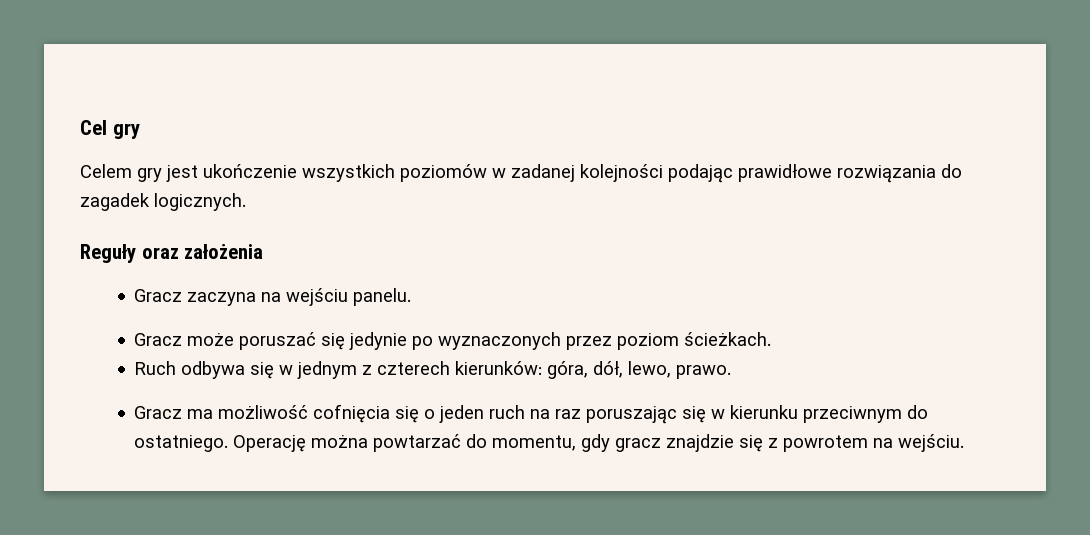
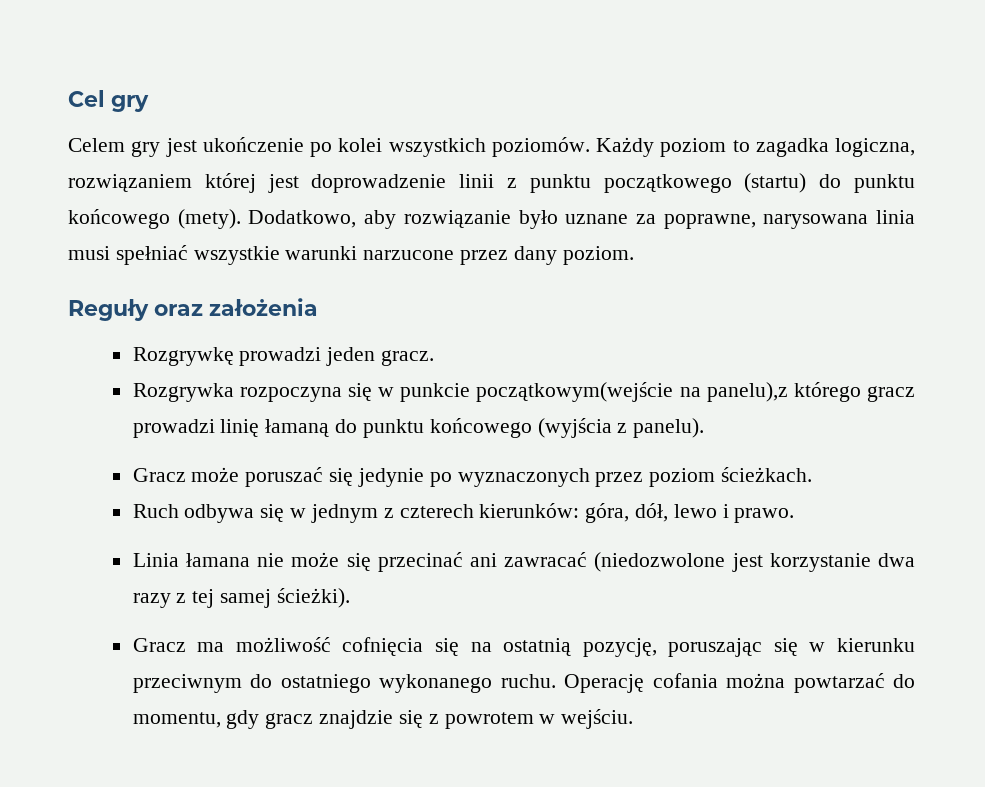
- Celem gry jest ukończenie wszystkich poziomów w zadanej kolejności podając prawidłowe rozwiązania do zagadek logicznych.
+ Celem gry jest ukończenie po kolei wszystkich poziomów. Każdy poziom to zagadka logiczna, rozwiązaniem której jest doprowadzenie linii z punktu początkowego (startu) do punktu końcowego (mety). Dodatkowo, aby rozwiązanie było uznane za poprawne, narysowana linia musi spełniać wszystkie warunki narzucone przez dany poziom.
  Reguły oraz założenia
- Gracz zaczyna na wejściu panelu.
+ Rozgrywkę prowadzi jeden gracz.
+ Rozgrywka rozpoczyna się w punkcie początkowym(wejście na panelu),z którego gracz prowadzi linię łamaną do punktu końcowego (wyjścia z panelu).
- Ruch odbywa się w jednym z czterech kierunków: góra, dół, lewo, prawo.
+ Ruch odbywa się w jednym z czterech kierunków: góra, dół, lewo i prawo.
+ Linia łamana nie może się przecinać ani zawracać (niedozwolone jest korzystanie dwa razy z tej samej ścieżki).
- Gracz ma możliwość cofnięcia się o jeden ruch na raz poruszając się w kierunku przeciwnym do ostatniego. Operację można powtarzać do momentu, gdy gracz znajdzie się z powrotem na wejściu.
+ Gracz ma możliwość cofnięcia się na ostatnią pozycję, poruszając się w kierunku przeciwnym do ostatniego wykonanego ruchu. Operację cofania można powtarzać do momentu, gdy gracz znajdzie się z powrotem w wejściu.

